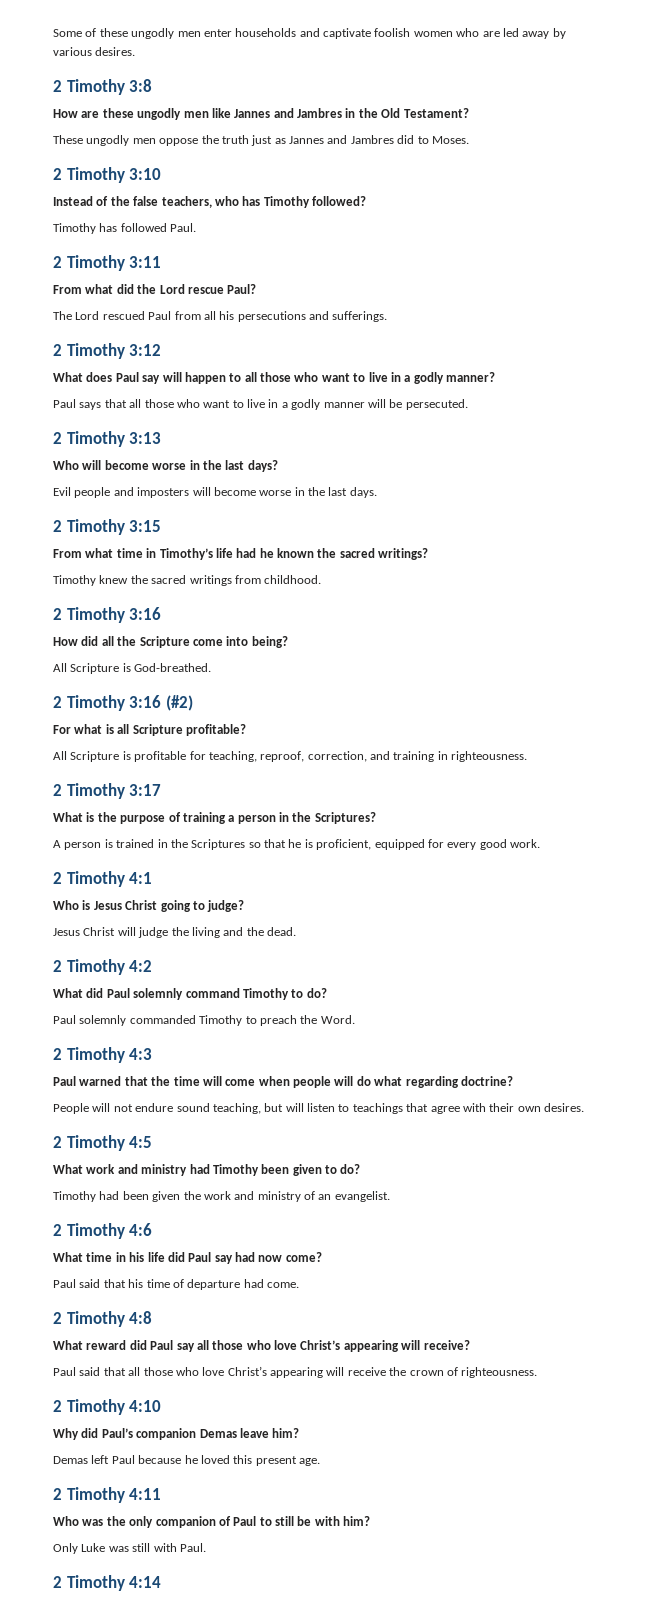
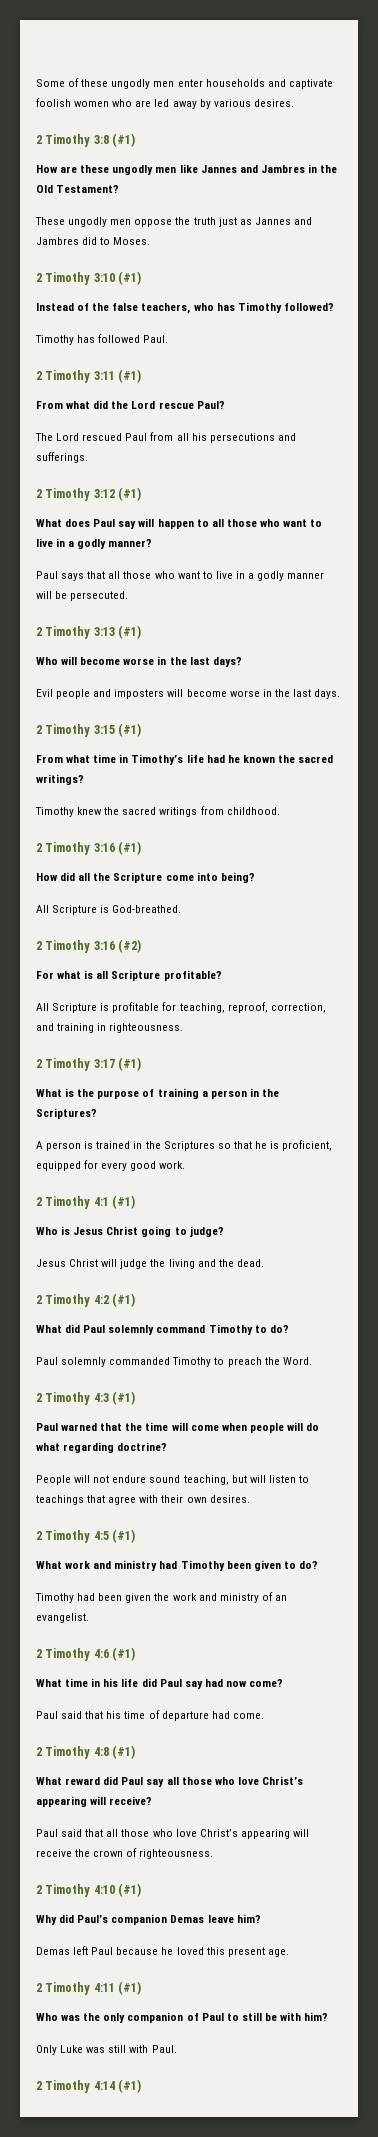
- 2 Timothy 3:8
+ 2 Timothy 3:8 (#1)
- 2 Timothy 3:10
+ 2 Timothy 3:10 (#1)
- 2 Timothy 3:11
+ 2 Timothy 3:11 (#1)
- 2 Timothy 3:12
+ 2 Timothy 3:12 (#1)
- 2 Timothy 3:13
+ 2 Timothy 3:13 (#1)
- 2 Timothy 3:15
+ 2 Timothy 3:15 (#1)
  Timothy knew the sacred writings from childhood.
- 2 Timothy 3:16
+ 2 Timothy 3:16 (#1)
- 2 Timothy 3:17
+ 2 Timothy 3:17 (#1)
- 2 Timothy 4:1
+ 2 Timothy 4:1 (#1)
- 2 Timothy 4:2
+ 2 Timothy 4:2 (#1)
- 2 Timothy 4:3
+ 2 Timothy 4:3 (#1)
- 2 Timothy 4:5
+ 2 Timothy 4:5 (#1)
- 2 Timothy 4:6
+ 2 Timothy 4:6 (#1)
- 2 Timothy 4:8
+ 2 Timothy 4:8 (#1)
- 2 Timothy 4:10
+ 2 Timothy 4:10 (#1)
- 2 Timothy 4:11
+ 2 Timothy 4:11 (#1)
- 2 Timothy 4:14
+ 2 Timothy 4:14 (#1)

